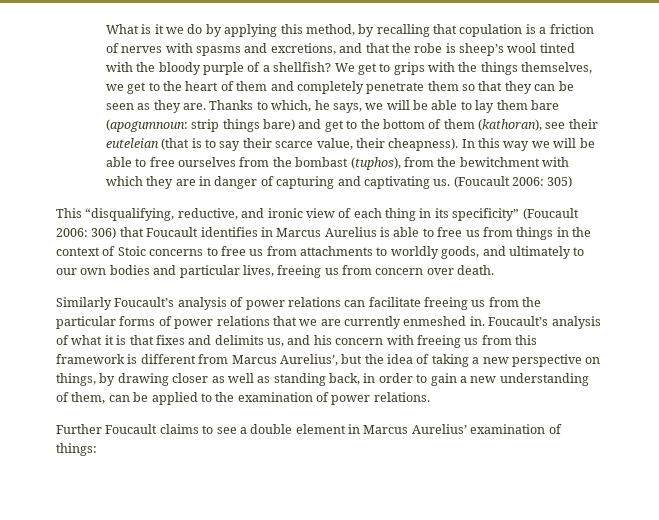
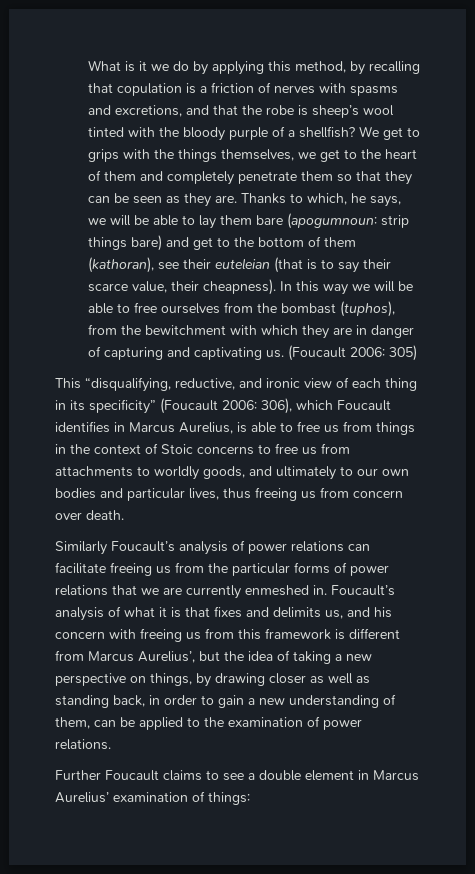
- This “disqualifying, reductive, and ironic view of each thing in its specificity” (Foucault 2006: 306) that Foucault identifies in Marcus Aurelius is able to free us from things in the context of Stoic concerns to free us from attachments to worldly goods, and ultimately to our own bodies and particular lives, freeing us from concern over death.
+ This “disqualifying, reductive, and ironic view of each thing in its specificity” (Foucault 2006: 306), which Foucault identifies in Marcus Aurelius, is able to free us from things in the context of Stoic concerns to free us from attachments to worldly goods, and ultimately to our own bodies and particular lives, thus freeing us from concern over death.

